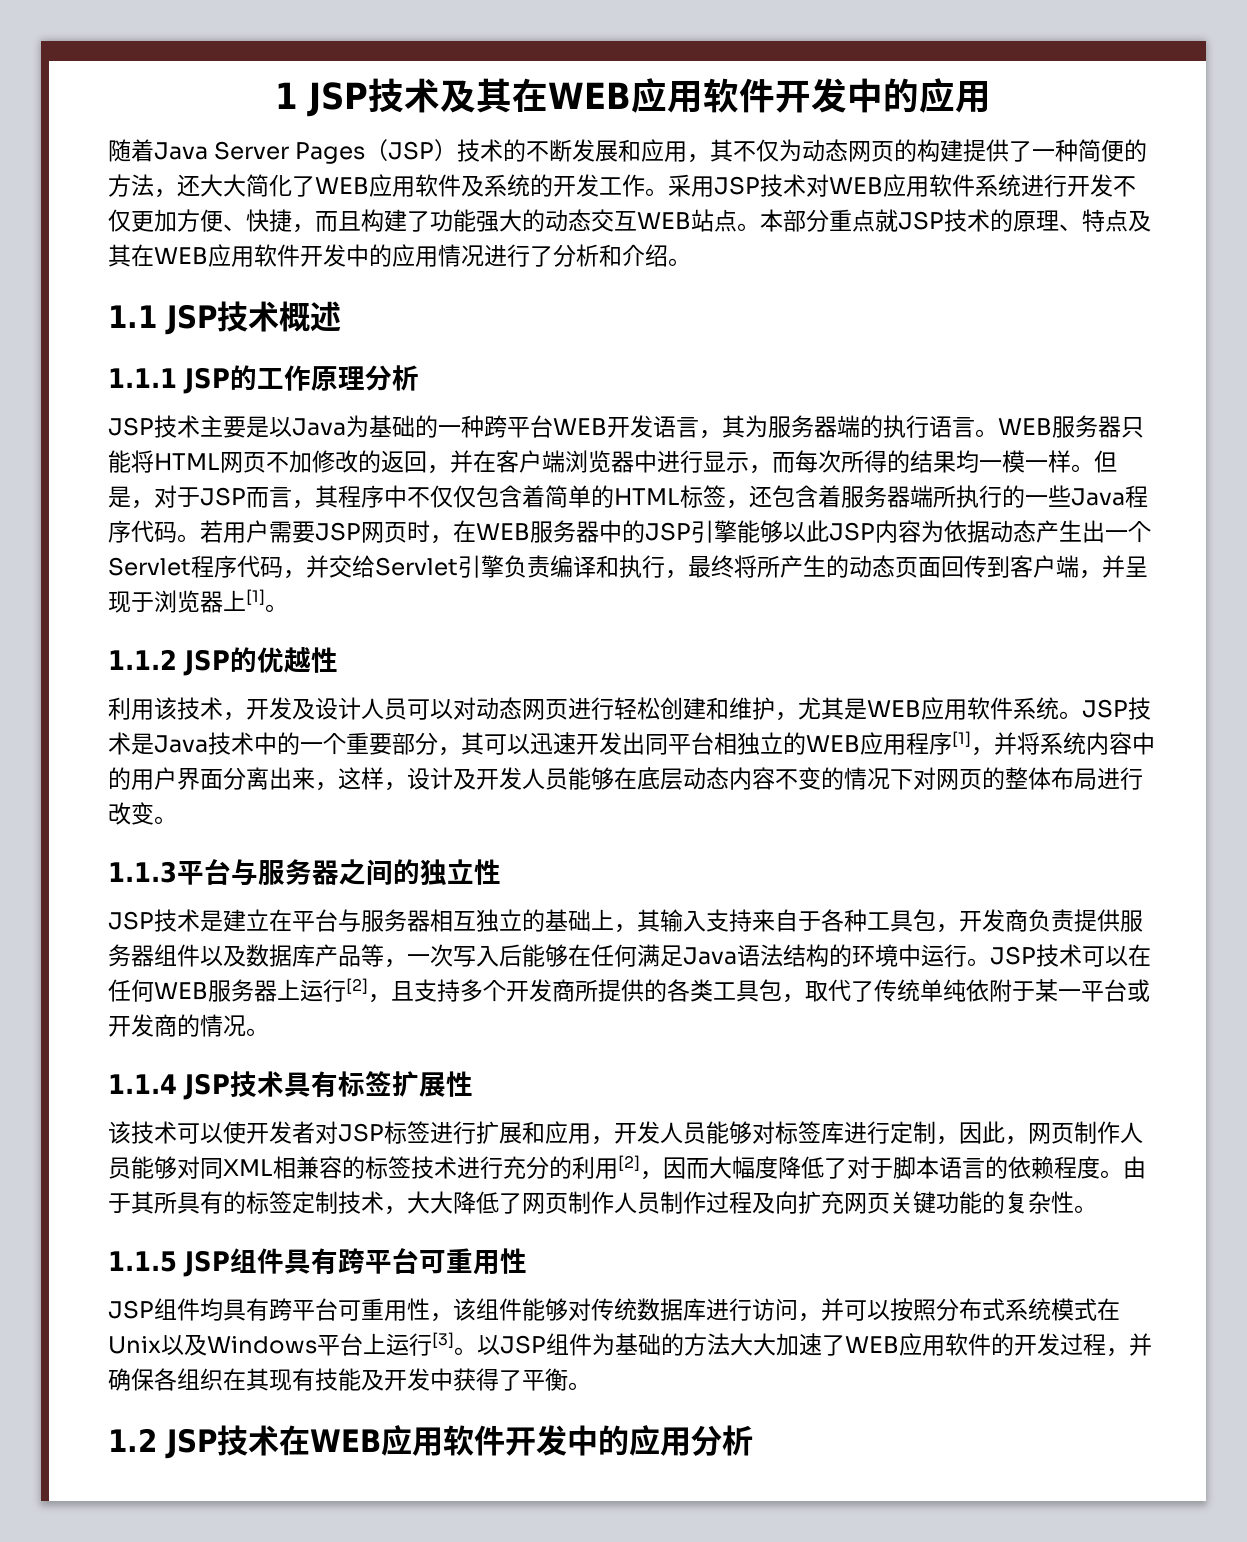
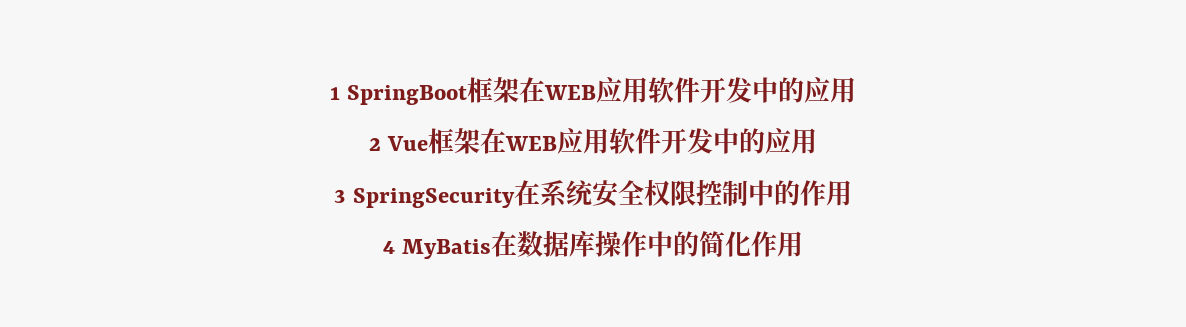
- 1 JSP技术及其在WEB应用软件开发中的应用
- 随着Java Server Pages（JSP）技术的不断发展和应用，其不仅为动态网页的构建提供了一种简便的方法，还大大简化了WEB应用软件及系统的开发工作。采用JSP技术对WEB应用软件系统进行开发不仅更加方便、快捷，而且构建了功能强大的动态交互WEB站点。本部分重点就JSP技术的原理、特点及其在WEB应用软件开发中的应用情况进行了分析和介绍。
- 1.1 JSP技术概述
- 1.1.1 JSP的工作原理分析
- JSP技术主要是以Java为基础的一种跨平台WEB开发语言，其为服务器端的执行语言。WEB服务器只能将HTML网页不加修改的返回，并在客户端浏览器中进行显示，而每次所得的结果均一模一样。但是，对于JSP而言，其程序中不仅仅包含着简单的HTML标签，还包含着服务器端所执行的一些Java程序代码。若用户需要JSP网页时，在WEB服务器中的JSP引擎能够以此JSP内容为依据动态产生出一个Servlet程序代码，并交给Servlet引擎负责编译和执行，最终将所产生的动态页面回传到客户端，并呈现于浏览器上[1]。
- 1.1.2 JSP的优越性
- 利用该技术，开发及设计人员可以对动态网页进行轻松创建和维护，尤其是WEB应用软件系统。JSP技术是Java技术中的一个重要部分，其可以迅速开发出同平台相独立的WEB应用程序[1]，并将系统内容中的用户界面分离出来，这样，设计及开发人员能够在底层动态内容不变的情况下对网页的整体布局进行改变。
- 1.1.3平台与服务器之间的独立性
- JSP技术是建立在平台与服务器相互独立的基础上，其输入支持来自于各种工具包，开发商负责提供服务器组件以及数据库产品等，一次写入后能够在任何满足Java语法结构的环境中运行。JSP技术可以在任何WEB服务器上运行[2]，且支持多个开发商所提供的各类工具包，取代了传统单纯依附于某一平台或开发商的情况。
- 1.1.4 JSP技术具有标签扩展性
- 该技术可以使开发者对JSP标签进行扩展和应用，开发人员能够对标签库进行定制，因此，网页制作人员能够对同XML相兼容的标签技术进行充分的利用[2]，因而大幅度降低了对于脚本语言的依赖程度。由于其所具有的标签定制技术，大大降低了网页制作人员制作过程及向扩充网页关键功能的复杂性。
- 1.1.5 JSP组件具有跨平台可重用性
- JSP组件均具有跨平台可重用性，该组件能够对传统数据库进行访问，并可以按照分布式系统模式在Unix以及Windows平台上运行[3]。以JSP组件为基础的方法大大加速了WEB应用软件的开发过程，并确保各组织在其现有技能及开发中获得了平衡。
- 1.2 JSP技术在WEB应用软件开发中的应用分析
+ 1 SpringBoot框架在WEB应用软件开发中的应用
+ 2 Vue框架在WEB应用软件开发中的应用
+ 3 SpringSecurity在系统安全权限控制中的作用
+ 4 MyBatis在数据库操作中的简化作用

